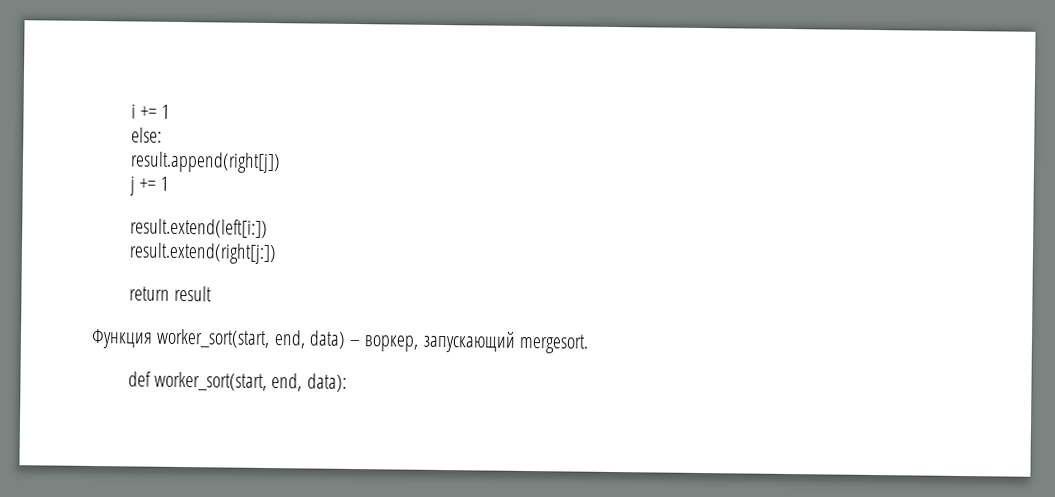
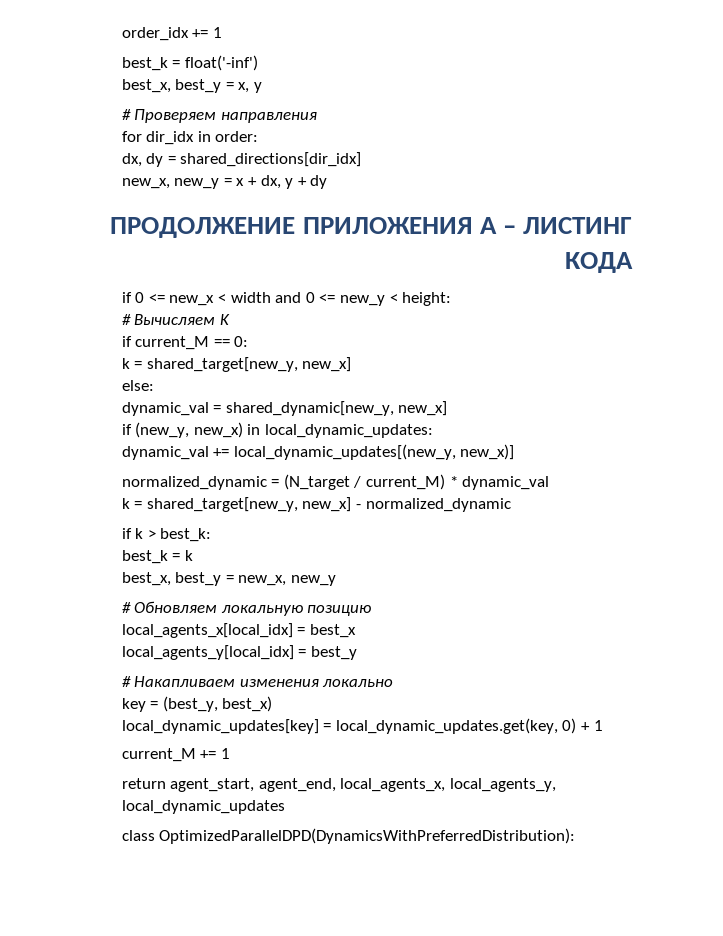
- i += 1
+ order_idx += 1
+ best_k = float('-inf')
+ best_x, best_y = x, y
+ # Проверяем направления
+ for dir_idx in order:
+ dx, dy = shared_directions[dir_idx]
+ new_x, new_y = x + dx, y + dy
+ ПРОДОЛЖЕНИЕ ПРИЛОЖЕНИЯ А – ЛИСТИНГ КОДА
+ if 0 <= new_x < width and 0 <= new_y < height:
+ # Вычисляем K
+ if current_M == 0:
+ k = shared_target[new_y, new_x]
  else:
- result.append(right[j])
- j += 1
- result.extend(left[i:])
- result.extend(right[j:])
- return result
- Функция worker_sort(start, end, data) – воркер, запускающий mergesort.
- def worker_sort(start, end, data):
+ dynamic_val = shared_dynamic[new_y, new_x]
+ if (new_y, new_x) in local_dynamic_updates:
+ dynamic_val += local_dynamic_updates[(new_y, new_x)]
+ normalized_dynamic = (N_target / current_M) * dynamic_val
+ k = shared_target[new_y, new_x] - normalized_dynamic
+ if k > best_k:
+ best_k = k
+ best_x, best_y = new_x, new_y
+ # Обновляем локальную позицию
+ local_agents_x[local_idx] = best_x
+ local_agents_y[local_idx] = best_y
+ # Накапливаем изменения локально
+ key = (best_y, best_x)
+ local_dynamic_updates[key] = local_dynamic_updates.get(key, 0) + 1
+ current_M += 1
+ return agent_start, agent_end, local_agents_x, local_agents_y, local_dynamic_updates
+ class OptimizedParallelDPD(DynamicsWithPreferredDistribution):

